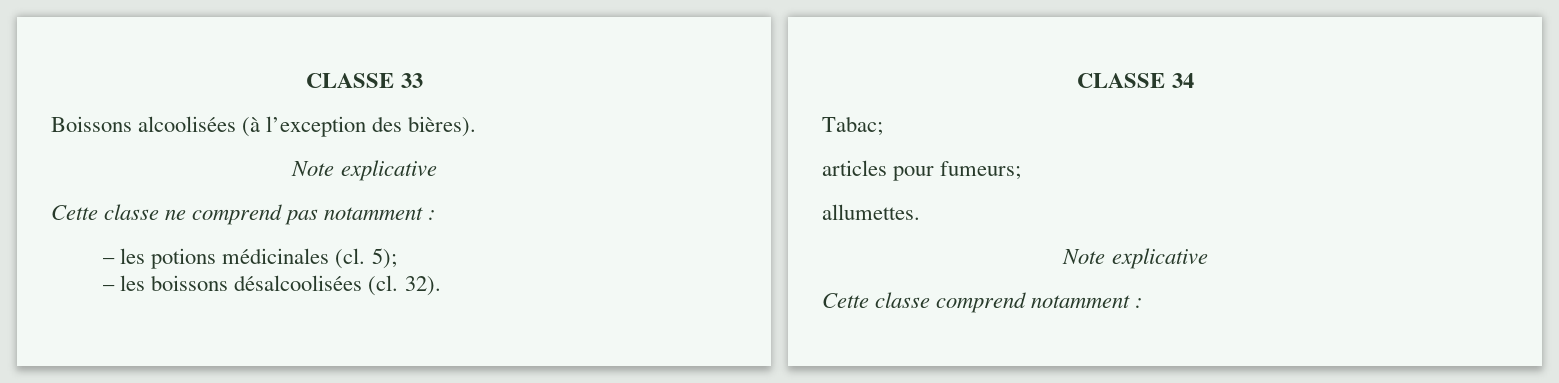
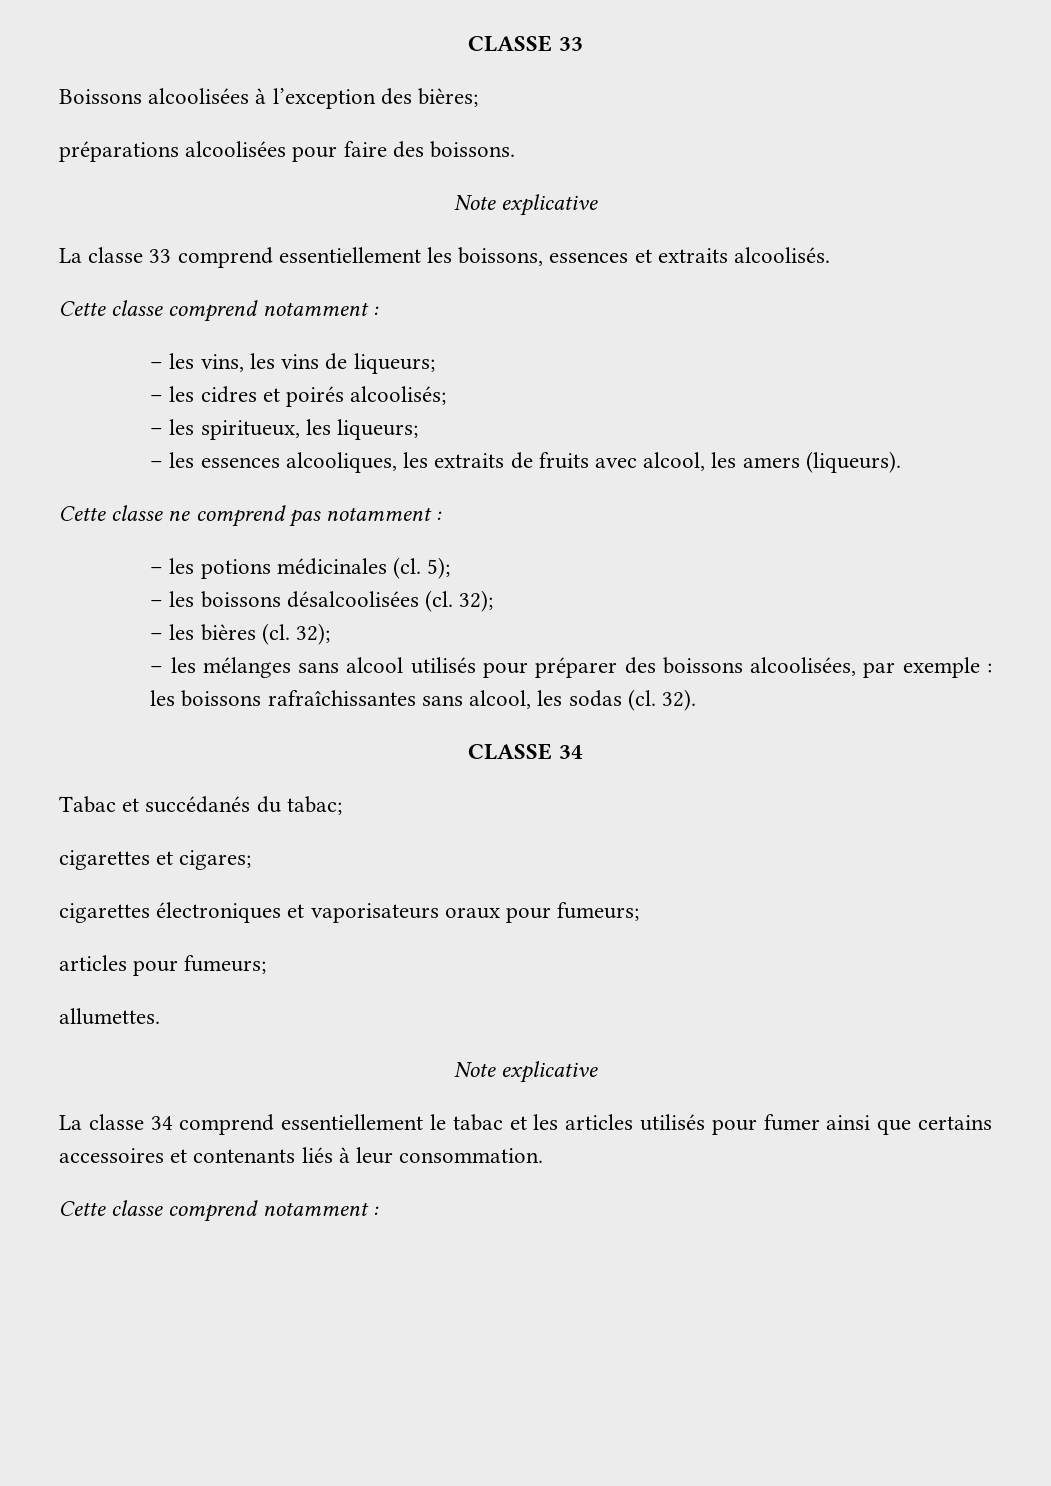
- Boissons alcoolisées (à l’exception des bières).
+ Boissons alcoolisées à l’exception des bières;
+ préparations alcoolisées pour faire des boissons.
  Note explicative
+ La classe 33 comprend essentiellement les boissons, essences et extraits alcoolisés.
+ Cette classe comprend notamment :
+ – les vins, les vins de liqueurs;
+ – les cidres et poirés alcoolisés;
+ – les spiritueux, les liqueurs;
+ – les essences alcooliques, les extraits de fruits avec alcool, les amers (liqueurs).
- – les boissons désalcoolisées (cl. 32).
+ – les boissons désalcoolisées (cl. 32);
+ – les bières (cl. 32);
+ – les mélanges sans alcool utilisés pour préparer des boissons alcoolisées, par exemple : les boissons rafraîchissantes sans alcool, les sodas (cl. 32).
  CLASSE 34
- Tabac;
+ Tabac et succédanés du tabac;
+ cigarettes et cigares;
+ cigarettes électroniques et vaporisateurs oraux pour fumeurs;
+ La classe 34 comprend essentiellement le tabac et les articles utilisés pour fumer ainsi que certains accessoires et contenants liés à leur consommation.

